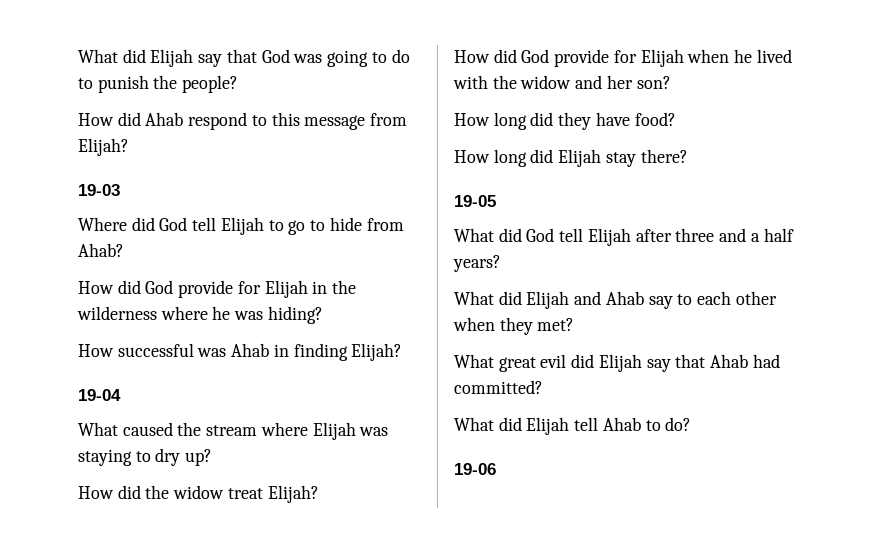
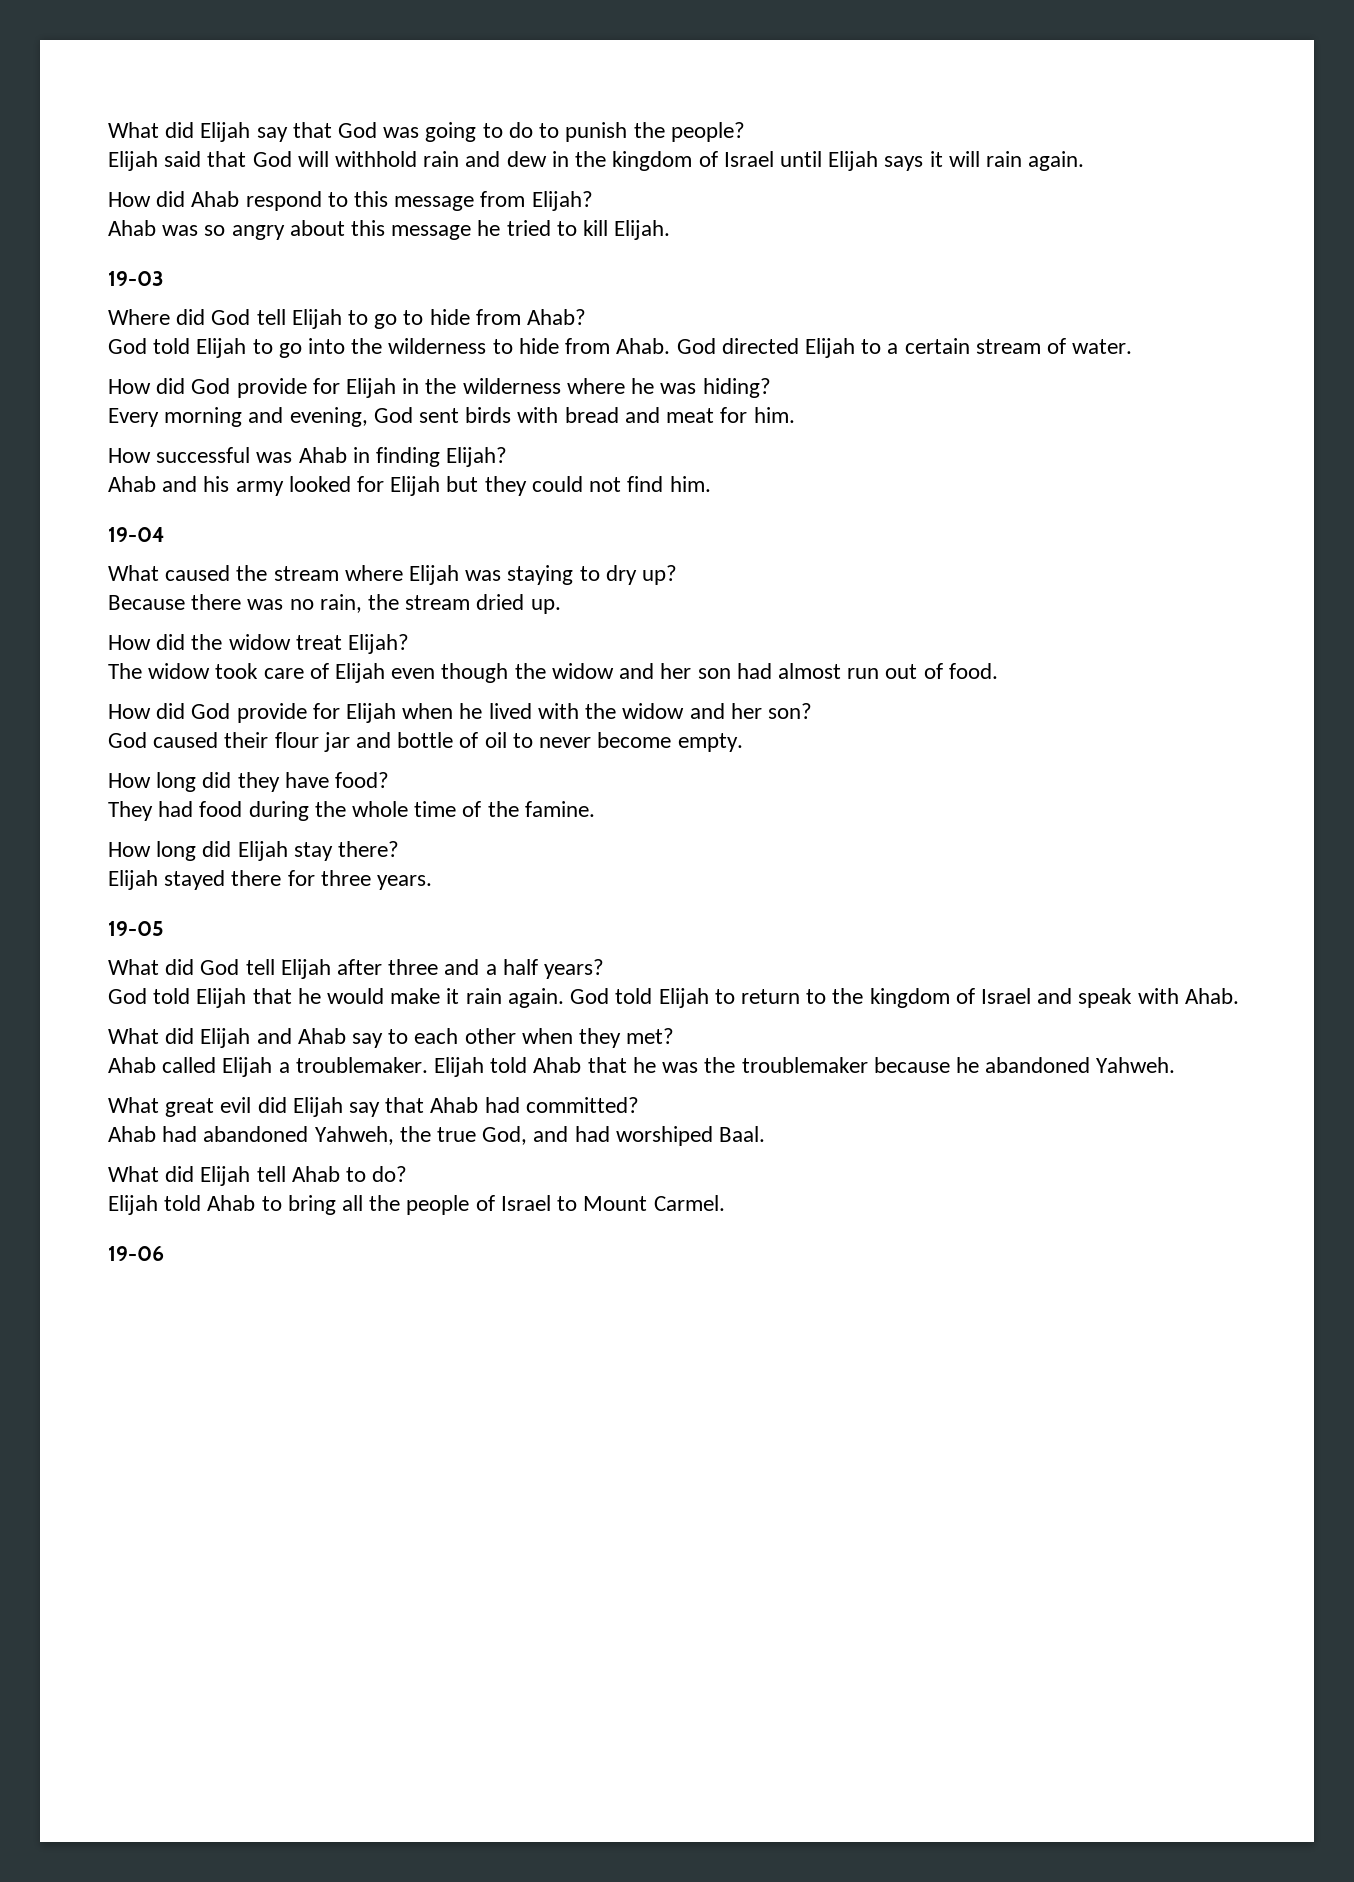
+ Elijah said that God will withhold rain and dew in the kingdom of Israel until Elijah says it will rain again.
+ Ahab was so angry about this message he tried to kill Elijah.
+ God told Elijah to go into the wilderness to hide from Ahab. God directed Elijah to a certain stream of water.
+ Every morning and evening, God sent birds with bread and meat for him.
+ Ahab and his army looked for Elijah but they could not find him.
+ Because there was no rain, the stream dried up.
+ The widow took care of Elijah even though the widow and her son had almost run out of food.
+ God caused their flour jar and bottle of oil to never become empty.
+ They had food during the whole time of the famine.
+ Elijah stayed there for three years.
+ God told Elijah that he would make it rain again. God told Elijah to return to the kingdom of Israel and speak with Ahab.
+ Ahab called Elijah a troublemaker. Elijah told Ahab that he was the troublemaker because he abandoned Yahweh.
+ Ahab had abandoned Yahweh, the true God, and had worshiped Baal.
+ Elijah told Ahab to bring all the people of Israel to Mount Carmel.

